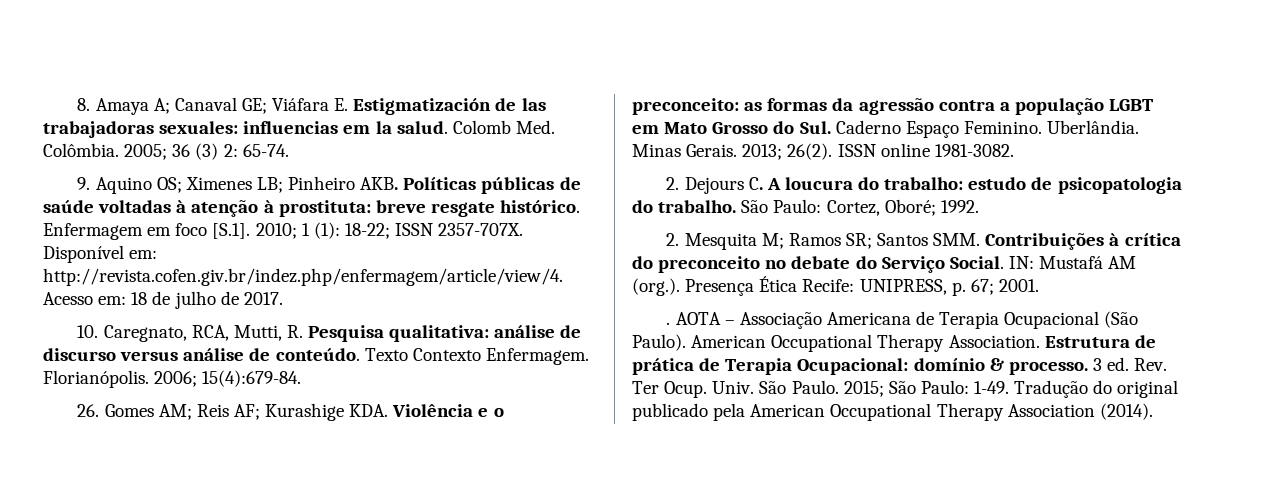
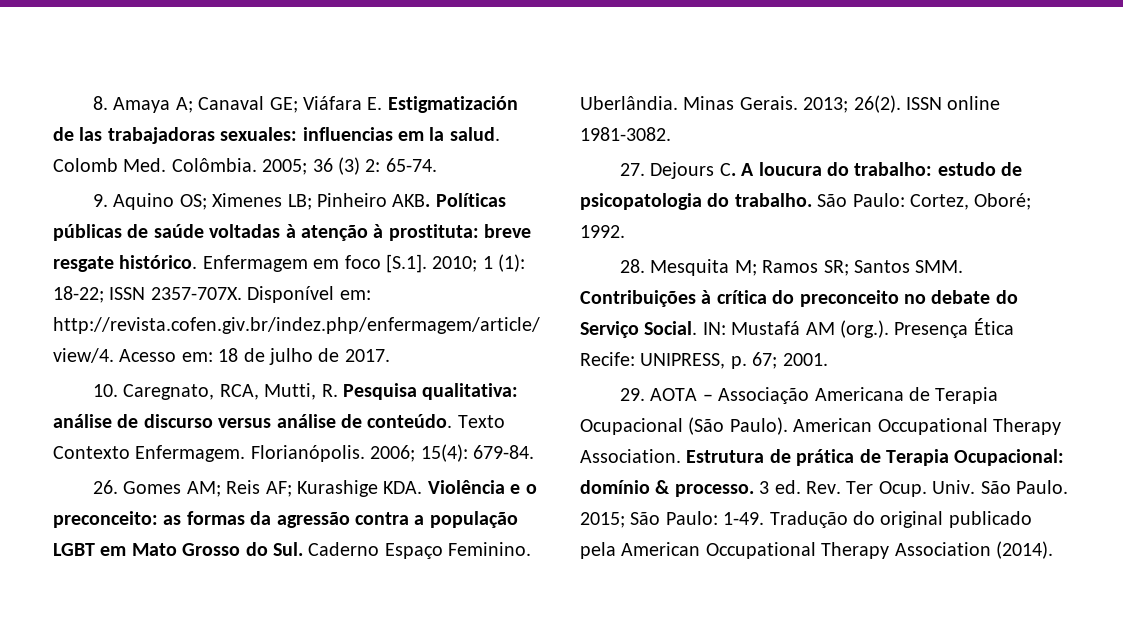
- 2006; 15(4):679-84.
+ 2006; 15(4): 679-84.
- 2. Dejours C. A loucura do trabalho: estudo de psicopatologia do trabalho.
+ 27. Dejours C. A loucura do trabalho: estudo de psicopatologia do trabalho.
- 2. Mesquita M; Ramos SR; Santos SMM. Contribuições à crítica do preconceito no debate do Serviço Social.
+ 28. Mesquita M; Ramos SR; Santos SMM. Contribuições à crítica do preconceito no debate do Serviço Social.
- . AOTA – Associação Americana de Terapia Ocupacional (São Paulo).
+ 29. AOTA – Associação Americana de Terapia Ocupacional (São Paulo).

